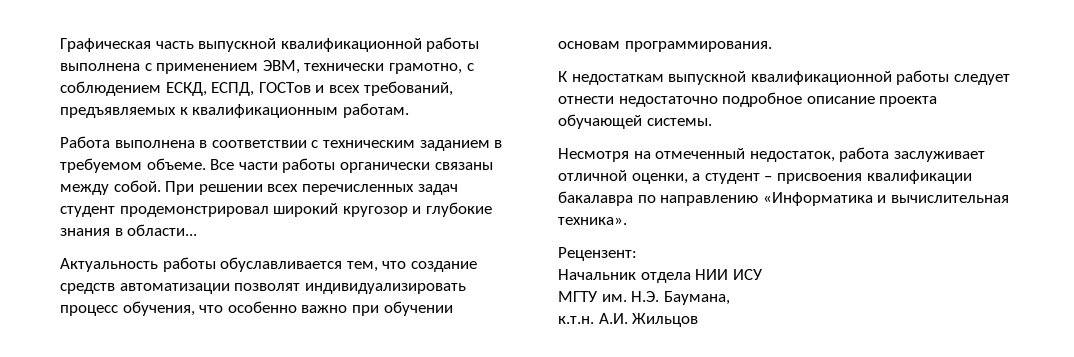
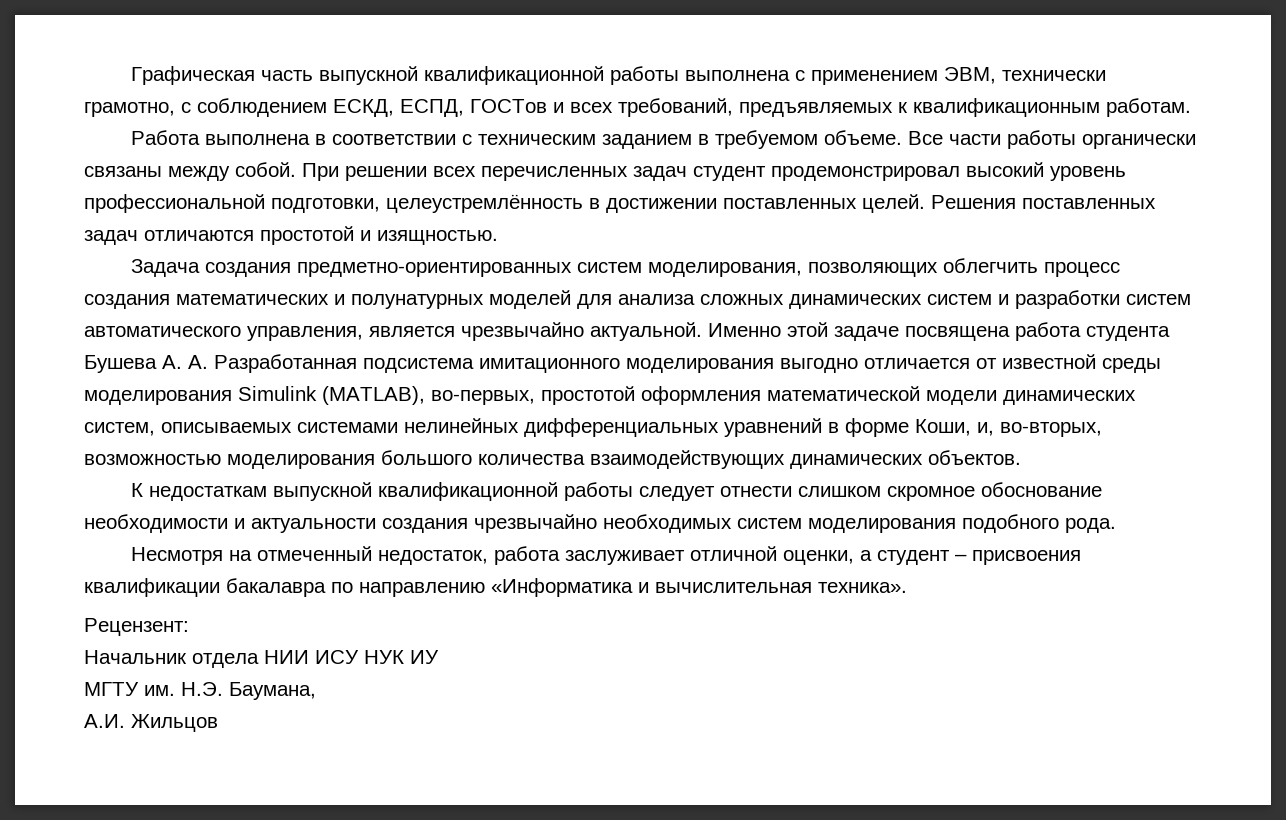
- При решении всех перечисленных задач студент продемонстрировал широкий кругозор и глубокие знания в области...
- Актуальность работы обуславливается тем, что создание средств автоматизации позволят индивидуализировать процесс обучения, что особенно важно при обучении основам программирования.
+ При решении всех перечисленных задач студент продемонстрировал высокий уровень профессиональной подготовки, целеустремлённость в достижении поставленных целей. Решения поставленных задач отличаются простотой и изящностью.
+ Задача создания предметно-ориентированных систем моделирования, позволяющих облегчить процесс создания математических и полунатурных моделей для анализа сложных динамических систем и разработки систем автоматического управления, является чрезвычайно актуальной. Именно этой задаче посвящена работа студента Бушева А. А. Разработанная подсистема имитационного моделирования выгодно отличается от известной среды моделирования Simulink (MATLAB), во-первых, простотой оформления математической модели динамических систем, описываемых системами нелинейных дифференциальных уравнений в форме Коши, и, во-вторых, возможностью моделирования большого количества взаимодействующих динамических объектов.
- К недостаткам выпускной квалификационной работы следует отнести недостаточно подробное описание проекта обучающей системы.
+ К недостаткам выпускной квалификационной работы следует отнести слишком скромное обоснование необходимости и актуальности создания чрезвычайно необходимых систем моделирования подобного рода.
- Начальник отдела НИИ ИСУ
+ Начальник отдела НИИ ИСУ НУК ИУ
- к.т.н. А.И. Жильцов
+ А.И. Жильцов

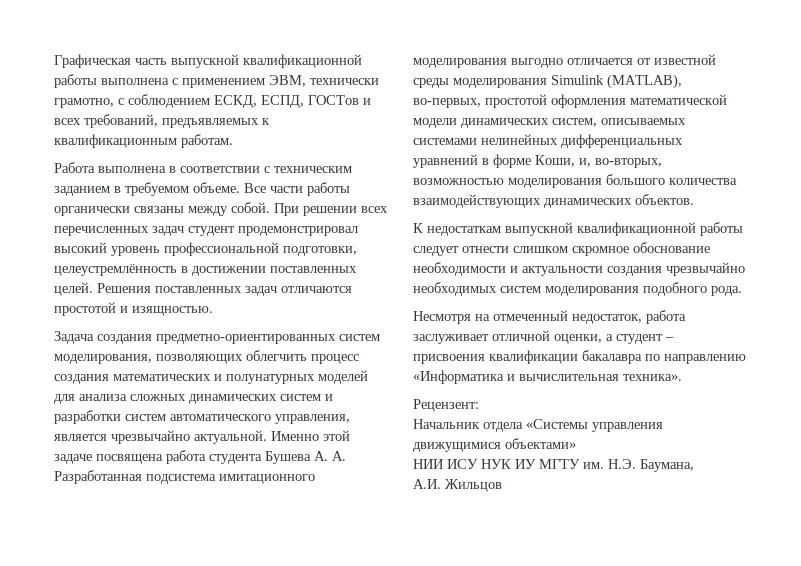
- Начальник отдела НИИ ИСУ НУК ИУ
- МГТУ им. Н.Э. Баумана,
+ Начальник отдела «Системы управления движущимися объектами»
+ НИИ ИСУ НУК ИУ МГТУ им. Н.Э. Баумана,

